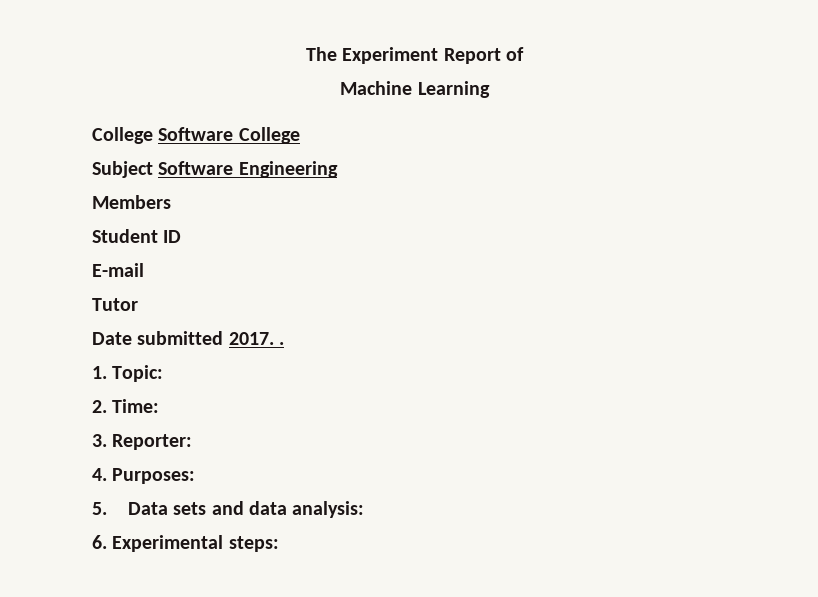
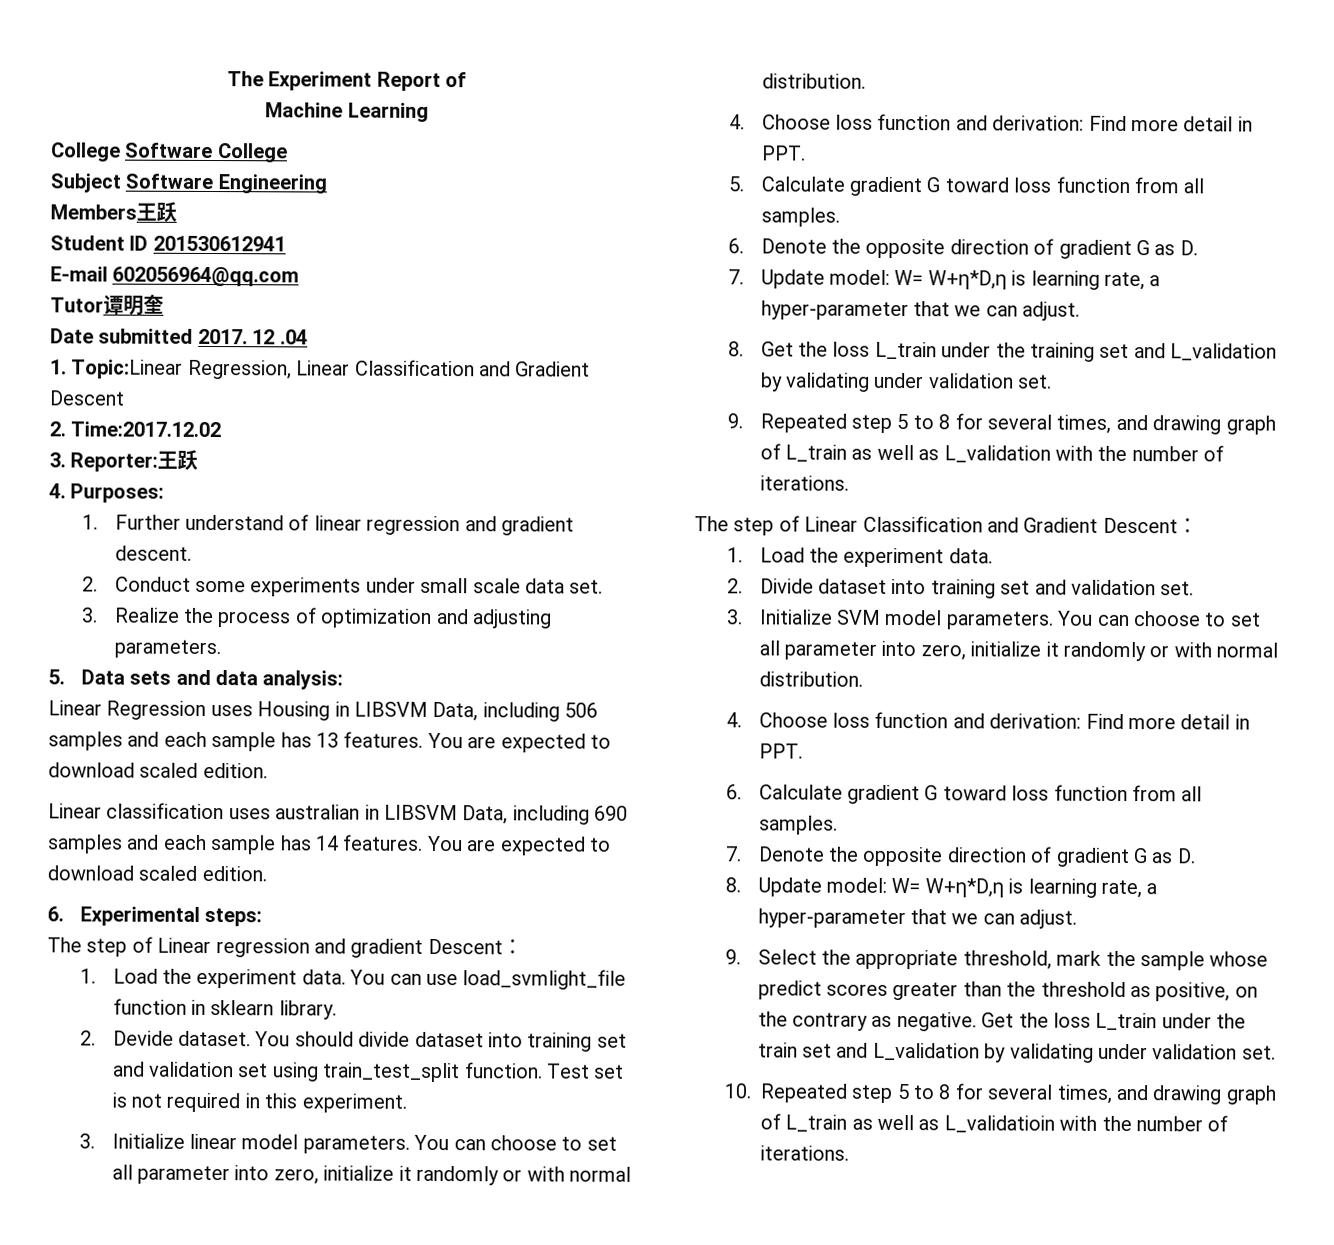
- Members
+ Members王跃
- Student ID
+ Student ID 201530612941
- E-mail
+ E-mail 602056964@qq.com
- Tutor
+ Tutor谭明奎
- Date submitted 2017. .
- 1. Topic:
- 2. Time:
+ Date submitted 2017. 12 .04
+ 1. Topic:Linear Regression, Linear Classification and Gradient Descent
+ 2. Time:2017.12.02
- 3. Reporter:
+ 3. Reporter:王跃
+ 1. Further understand of linear regression and gradient descent.
+ 2. Conduct some experiments under small scale data set.
+ 3. Realize the process of optimization and adjusting parameters.
+ Linear Regression uses Housing in LIBSVM Data, including 506 samples and each sample has 13 features. You are expected to download scaled edition.
+ Linear classification uses australian in LIBSVM Data, including 690 samples and each sample has 14 features. You are expected to download scaled edition.
  6. Experimental steps:
+ The step of Linear regression and gradient Descent：
+ 1. Load the experiment data. You can use load_svmlight_file function in sklearn library.
+ 2. Devide dataset. You should divide dataset into training set and validation set using train_test_split function. Test set is not required in this experiment.
+ 3. Initialize linear model parameters. You can choose to set all parameter into zero, initialize it randomly or with normal distribution.
+ 4. Choose loss function and derivation: Find more detail in PPT.
+ 5. Calculate gradient G toward loss function from all samples.
+ 6. Denote the opposite direction of gradient G as D.
+ 7. Update model: W= W+η*D,η is learning rate, a hyper-parameter that we can adjust.
+ 8. Get the loss L_train under the training set and L_validation by validating under validation set.
+ 9. Repeated step 5 to 8 for several times, and drawing graph of L_train as well as L_validation with the number of iterations.
+ The step of Linear Classification and Gradient Descent：
+ 1. Load the experiment data.
+ 2. Divide dataset into training set and validation set.
+ 3. Initialize SVM model parameters. You can choose to set all parameter into zero, initialize it randomly or with normal distribution.
+ 4. Choose loss function and derivation: Find more detail in PPT.
+ 6. Calculate gradient G toward loss function from all samples.
+ 7. Denote the opposite direction of gradient G as D.
+ 8. Update model: W= W+η*D,η is learning rate, a hyper-parameter that we can adjust.
+ 9. Select the appropriate threshold, mark the sample whose predict scores greater than the threshold as positive, on the contrary as negative. Get the loss L_train under the train set and L_validation by validating under validation set.
+ 10. Repeated step 5 to 8 for several times, and drawing graph of L_train as well as L_validatioin with the number of iterations.

